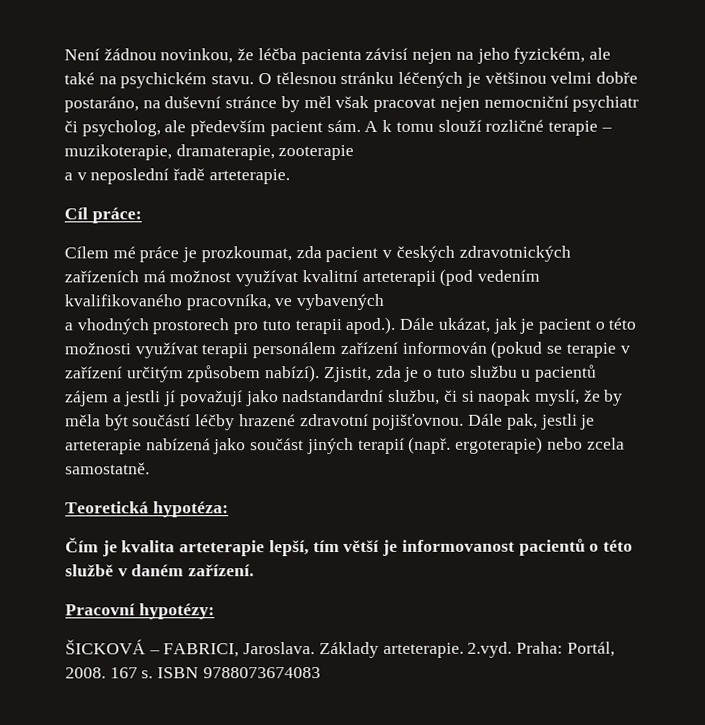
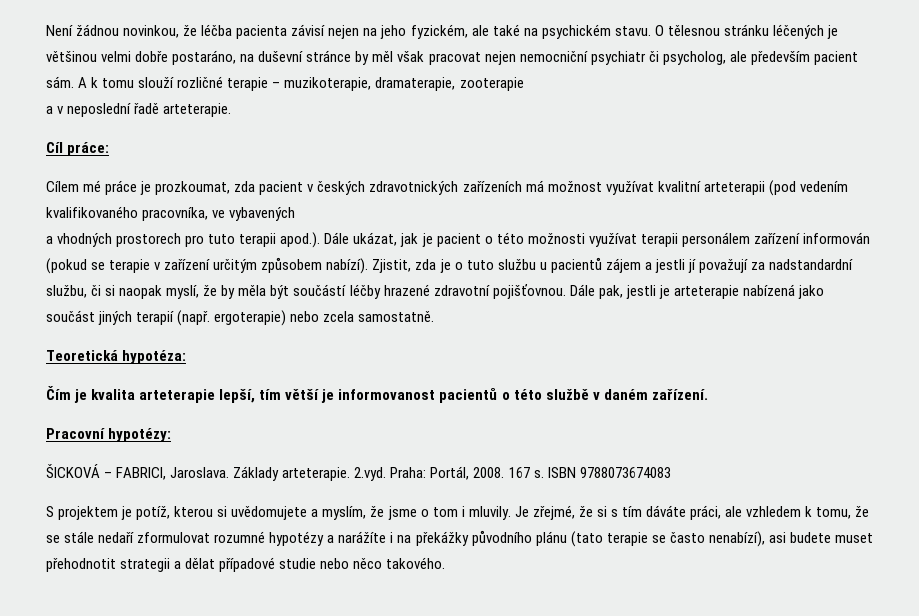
- Zjistit, zda je o tuto službu u pacientů zájem a jestli jí považují jako nadstandardní službu, či si naopak myslí, že by měla být součástí léčby hrazené zdravotní pojišťovnou.
+ Zjistit, zda je o tuto službu u pacientů zájem a jestli jí považují za nadstandardní službu, či si naopak myslí, že by měla být součástí léčby hrazené zdravotní pojišťovnou.
+ S projektem je potíž, kterou si uvědomujete a myslím, že jsme o tom i mluvily. Je zřejmé, že si s tím dáváte práci, ale vzhledem k tomu, že se stále nedaří zformulovat rozumné hypotézy a narážíte i na překážky původního plánu (tato terapie se často nenabízí), asi budete muset přehodnotit strategii a dělat případové studie nebo něco takového.

